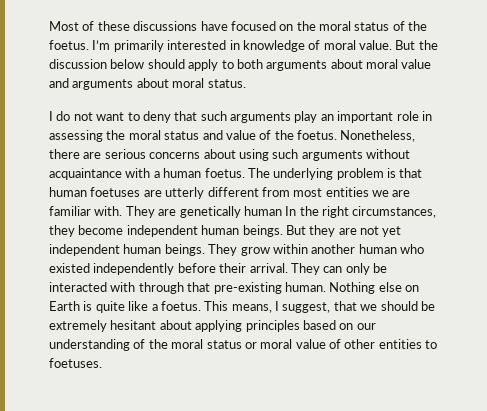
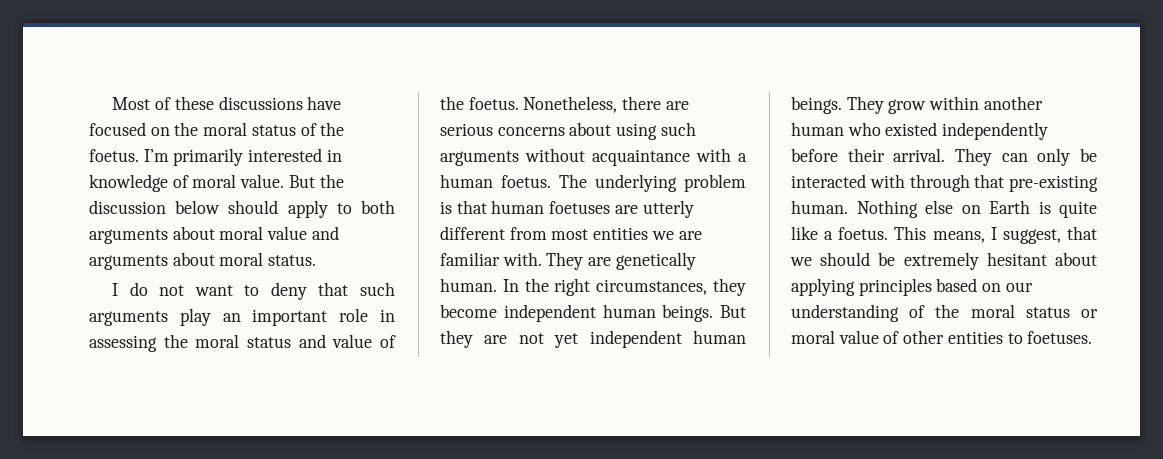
- They are genetically human In the right circumstances, they become independent human beings.
+ They are genetically human. In the right circumstances, they become independent human beings.

